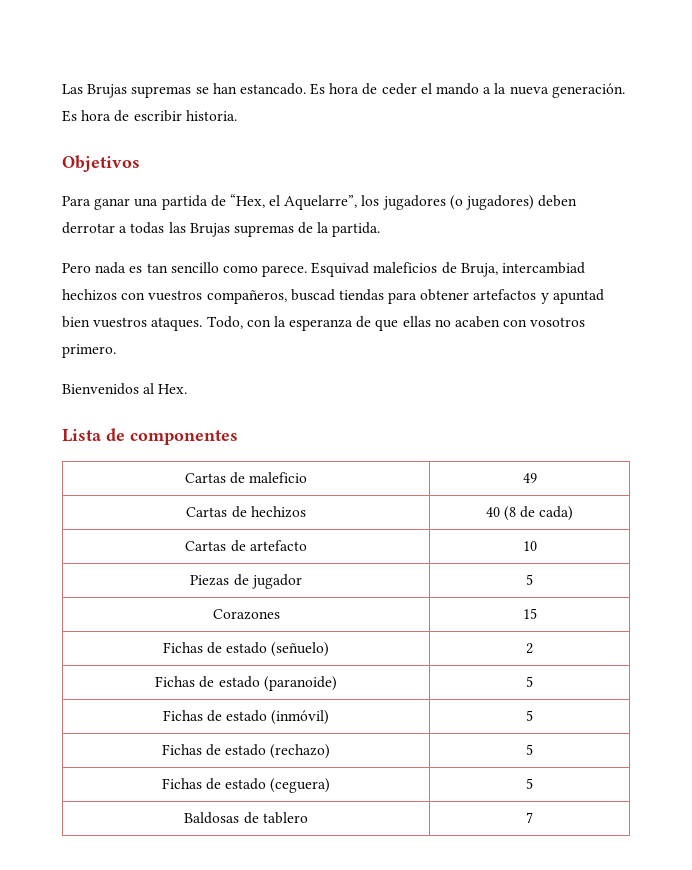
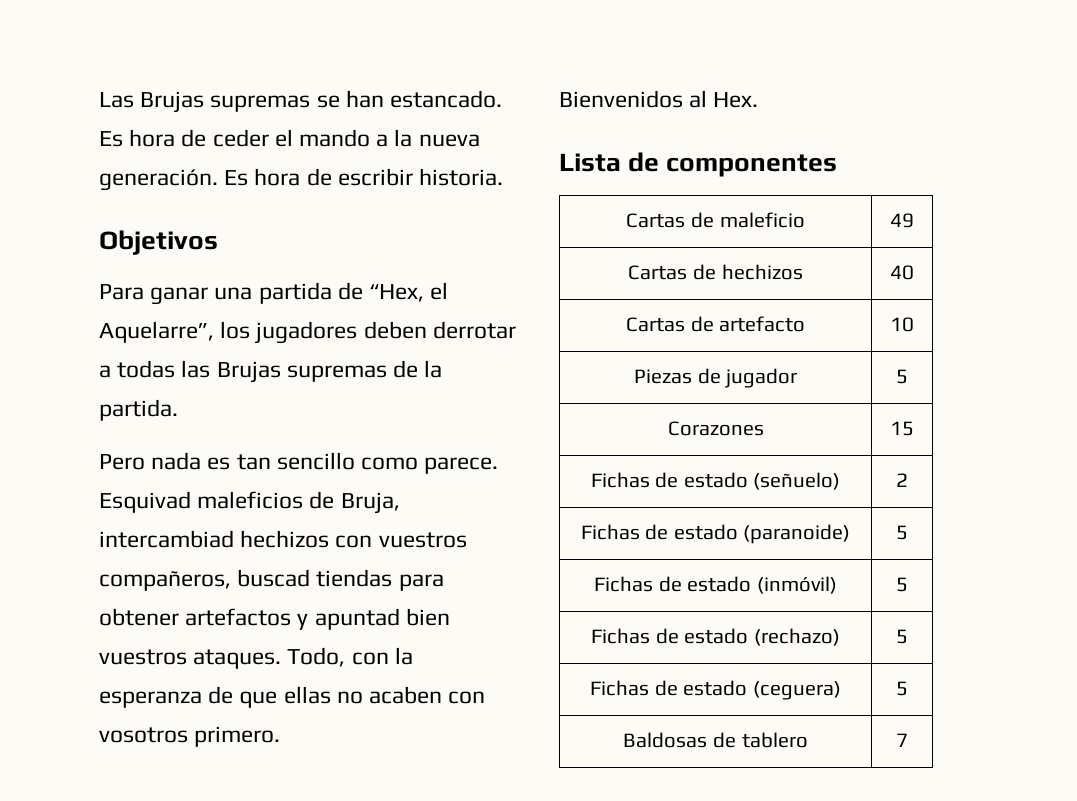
- Para ganar una partida de “Hex, el Aquelarre”, los jugadores (o jugadores) deben derrotar a todas las Brujas supremas de la partida.
+ Para ganar una partida de “Hex, el Aquelarre”, los jugadores deben derrotar a todas las Brujas supremas de la partida.
- Cartas de hechizos | 40 (8 de cada)
+ Cartas de hechizos | 40

